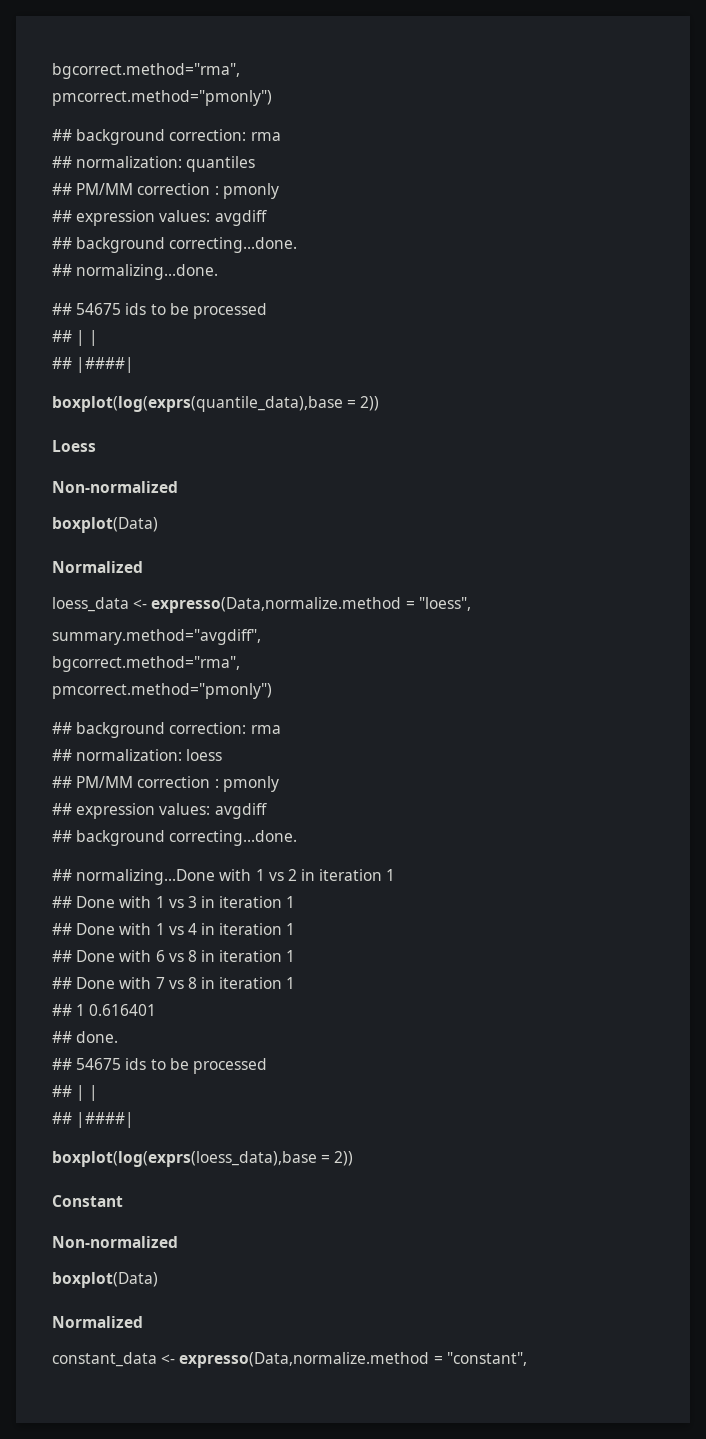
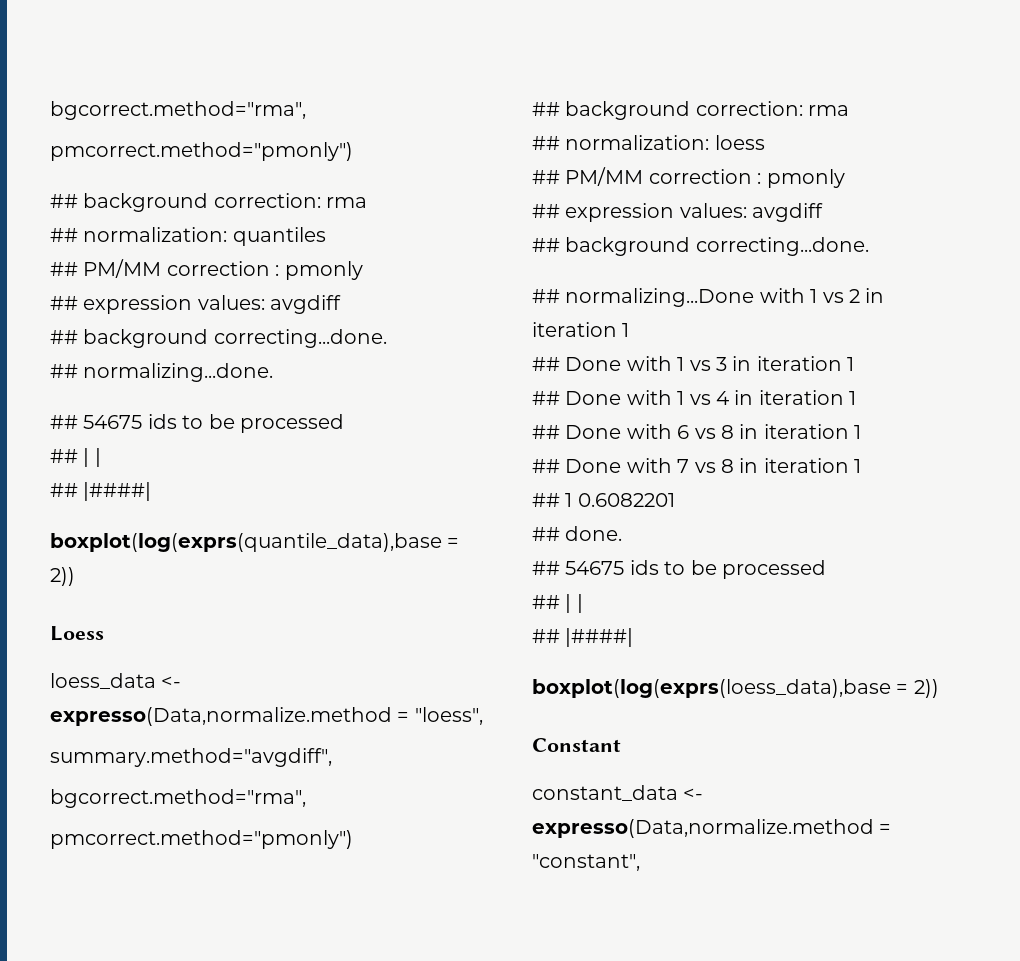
  Loess
- Non-normalized
- boxplot(Data)
- Normalized
- ## 1 0.616401
+ ## 1 0.6082201
  Constant
- Non-normalized
- boxplot(Data)
- Normalized

